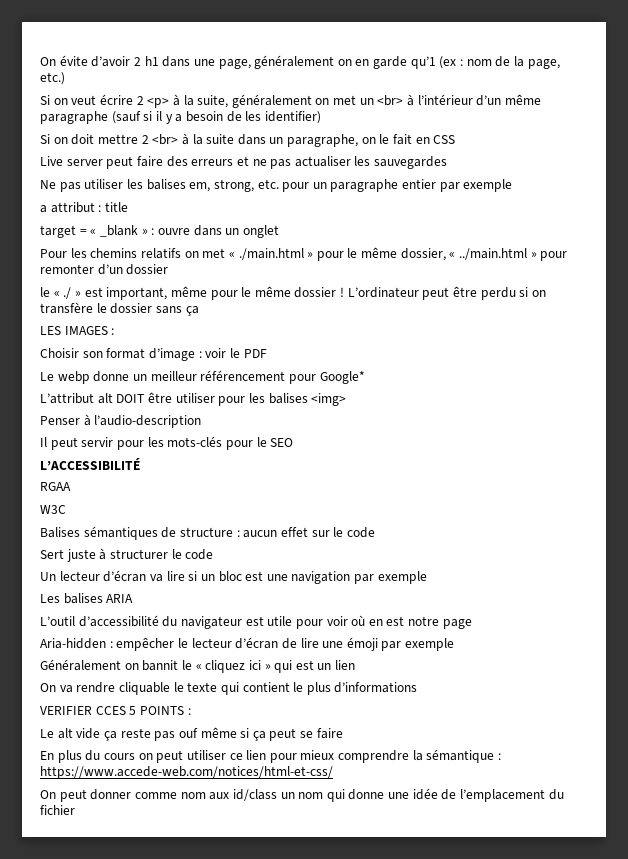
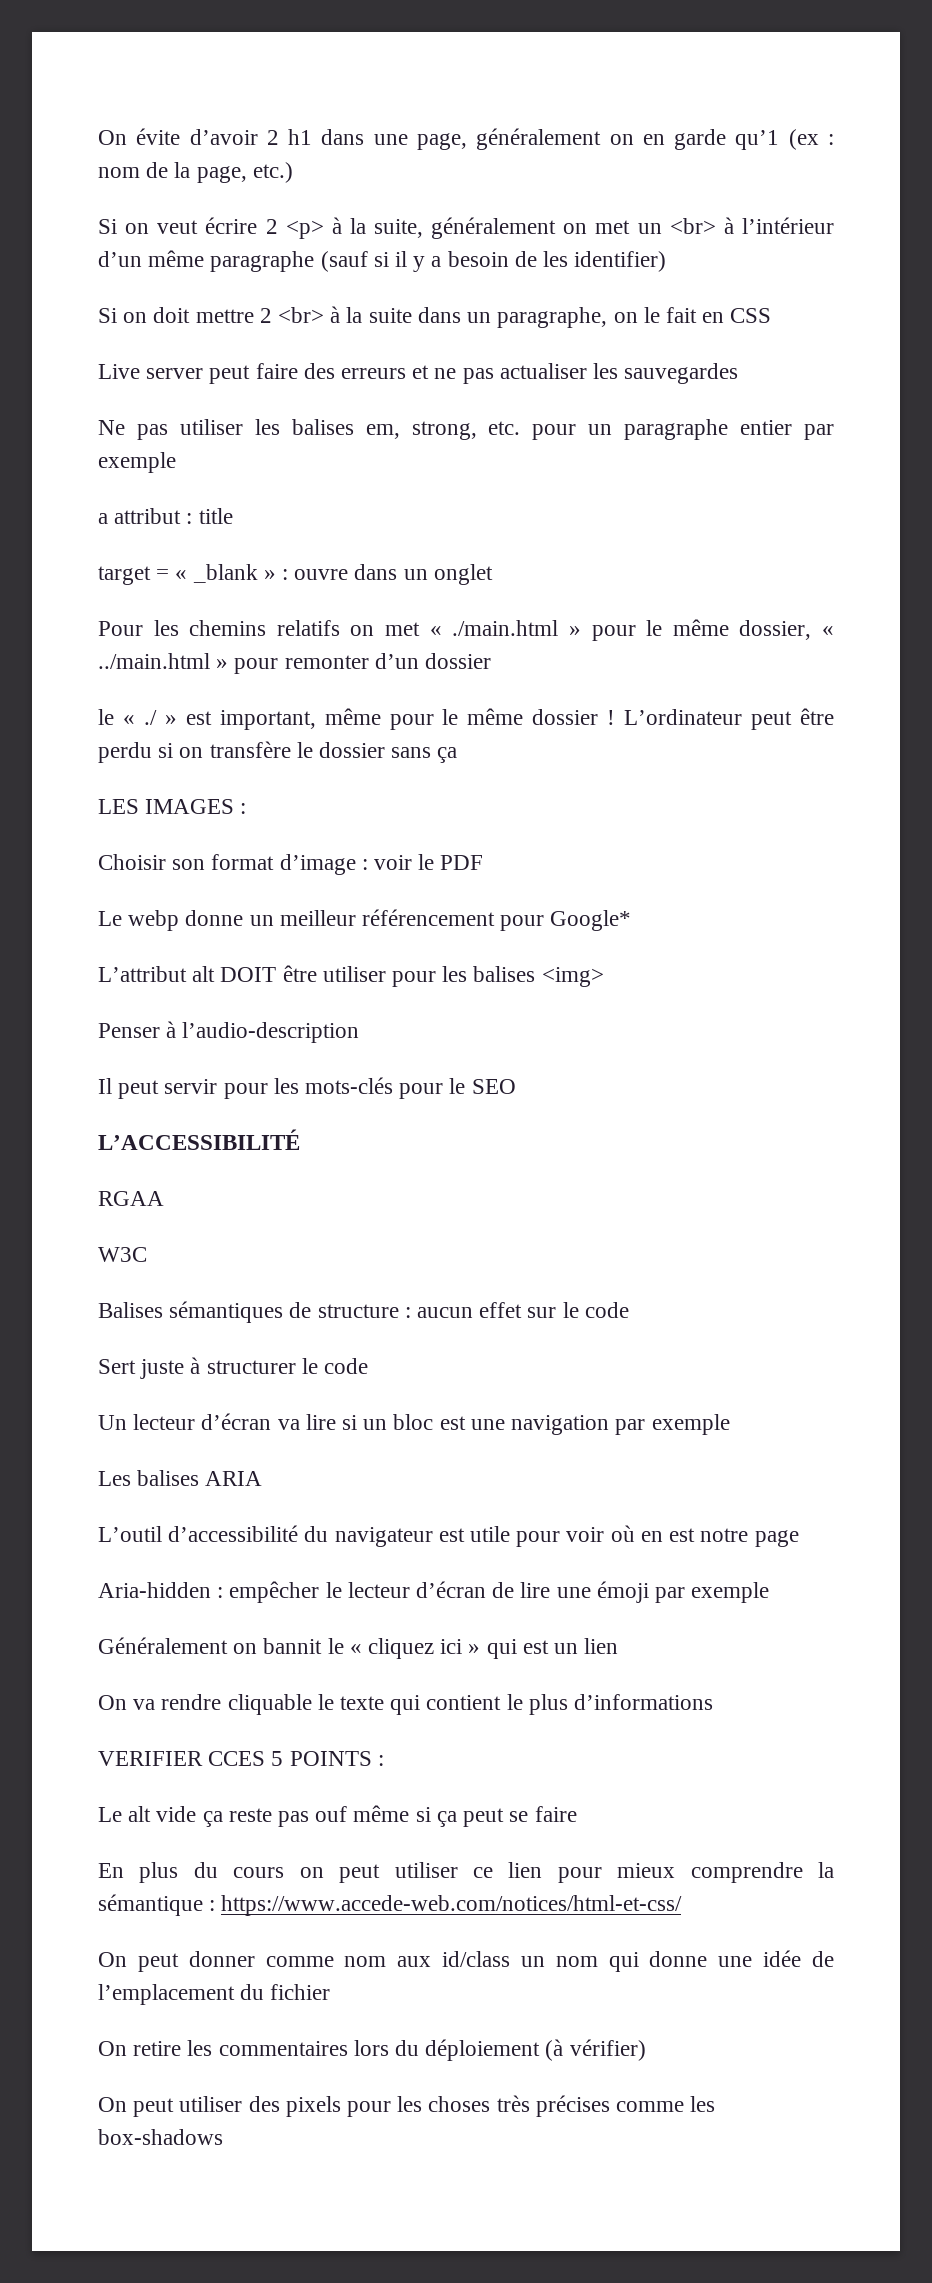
+ On retire les commentaires lors du déploiement (à vérifier)
+ On peut utiliser des pixels pour les choses très précises comme les box-shadows

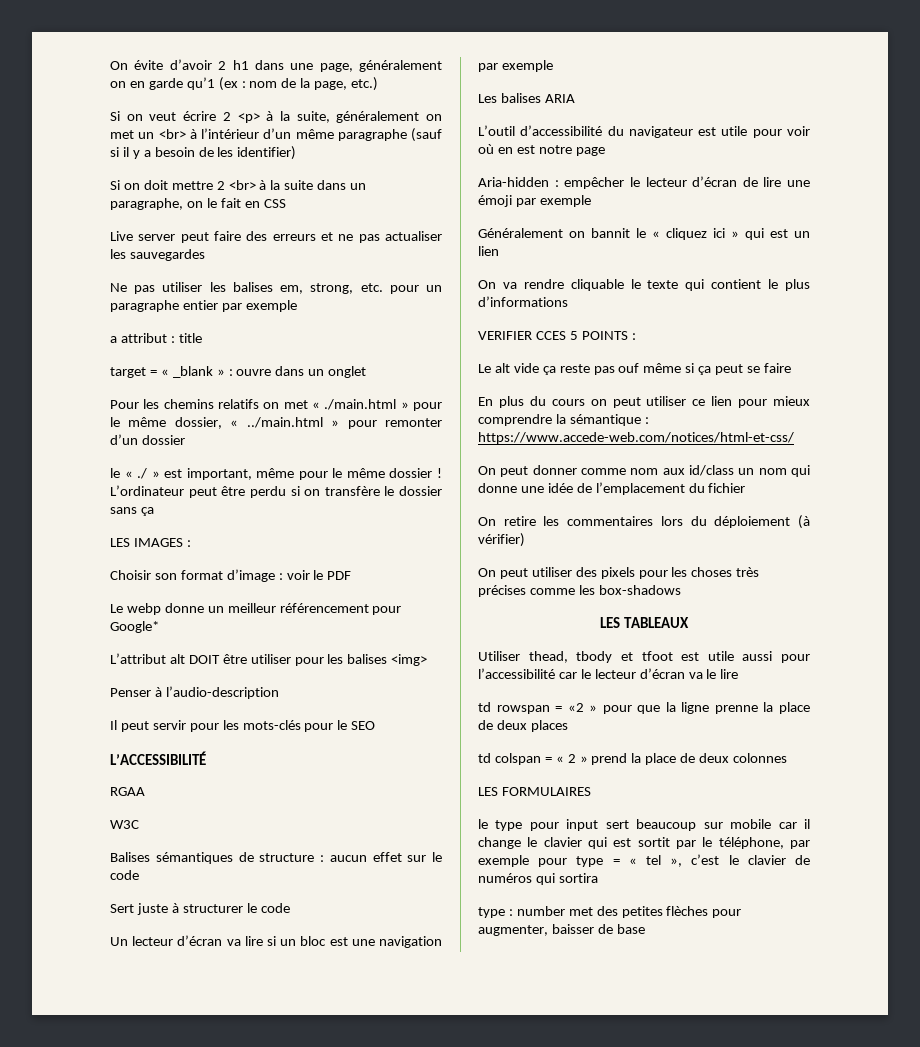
+ LES TABLEAUX
+ Utiliser thead, tbody et tfoot est utile aussi pour l’accessibilité car le lecteur d’écran va le lire
+ td rowspan = «2 » pour que la ligne prenne la place de deux places
+ td colspan = « 2 » prend la place de deux colonnes
+ LES FORMULAIRES
+ le type pour input sert beaucoup sur mobile car il change le clavier qui est sortit par le téléphone, par exemple pour type = « tel », c’est le clavier de numéros qui sortira
+ type : number met des petites flèches pour augmenter, baisser de base

